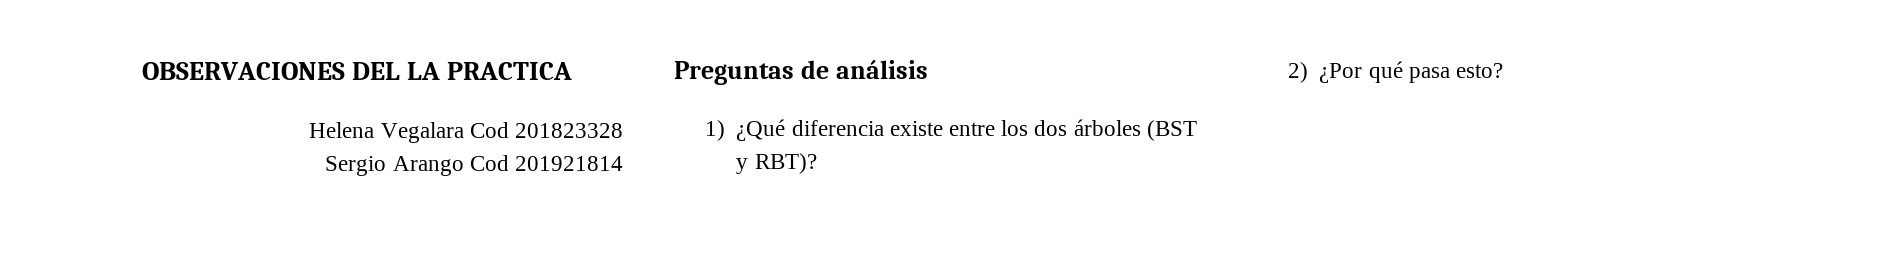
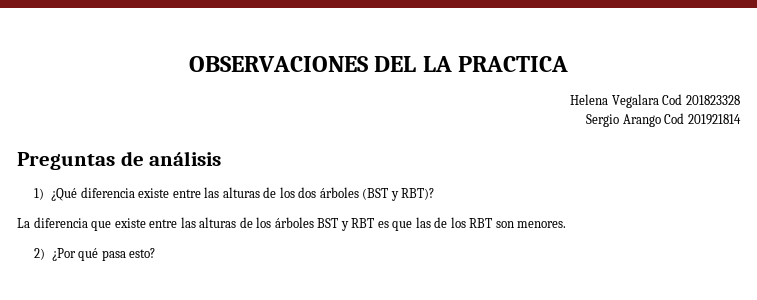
- 1) ¿Qué diferencia existe entre los dos árboles (BST y RBT)?
+ 1) ¿Qué diferencia existe entre las alturas de los dos árboles (BST y RBT)?
+ La diferencia que existe entre las alturas de los árboles BST y RBT es que las de los RBT son menores.

